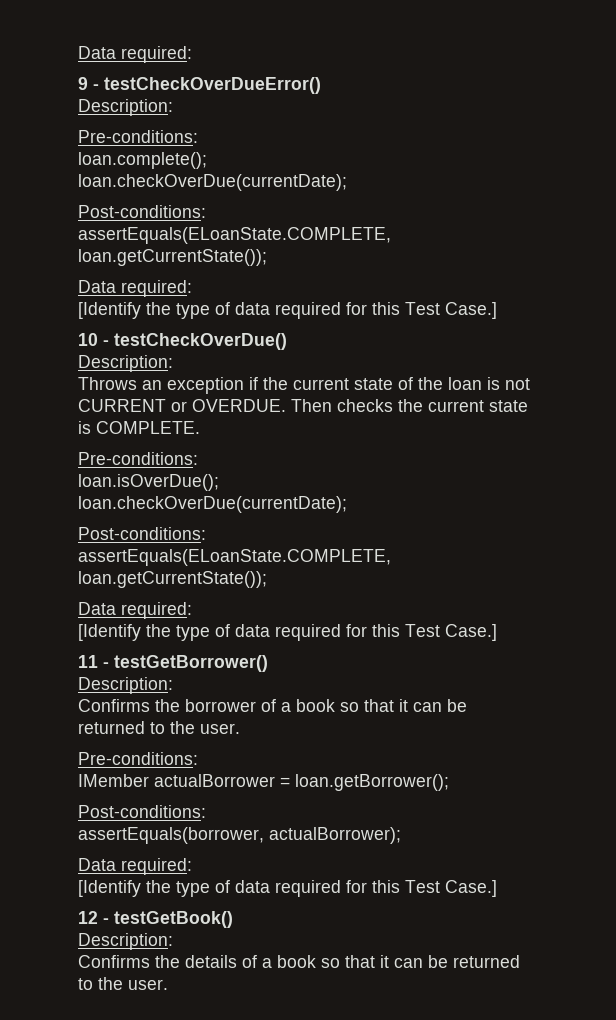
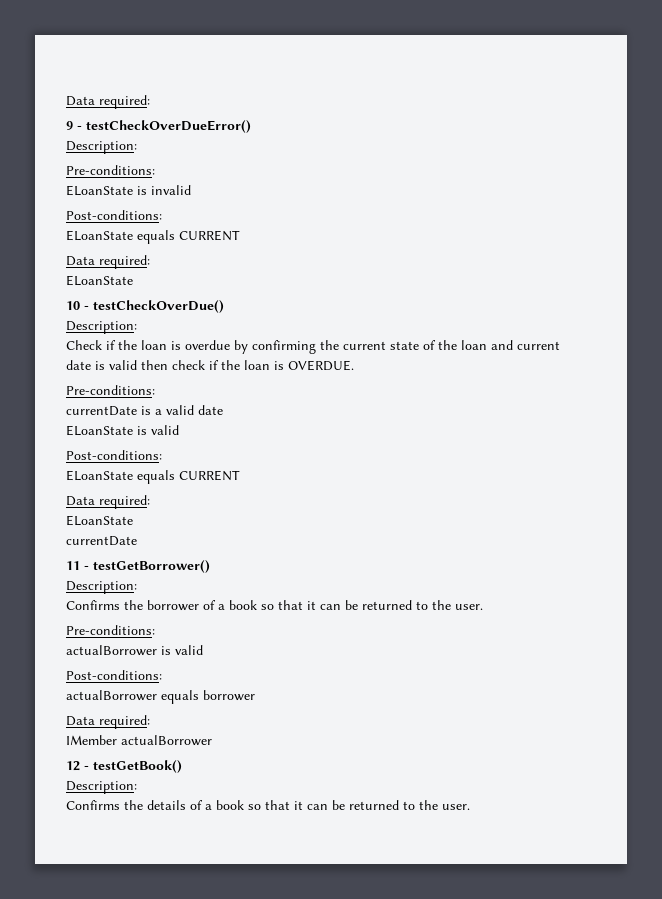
- loan.complete();
- loan.checkOverDue(currentDate);
+ ELoanState is invalid
  Post-conditions:
- assertEquals(ELoanState.COMPLETE, loan.getCurrentState());
+ ELoanState equals CURRENT
  Data required:
- [Identify the type of data required for this Test Case.]
+ ELoanState
  10 - testCheckOverDue()
  Description:
- Throws an exception if the current state of the loan is not CURRENT or OVERDUE. Then checks the current state is COMPLETE.
+ Check if the loan is overdue by confirming the current state of the loan and current date is valid then check if the loan is OVERDUE.
  Pre-conditions:
- loan.isOverDue();
- loan.checkOverDue(currentDate);
+ currentDate is a valid date
+ ELoanState is valid
  Post-conditions:
- assertEquals(ELoanState.COMPLETE, loan.getCurrentState());
+ ELoanState equals CURRENT
  Data required:
- [Identify the type of data required for this Test Case.]
+ ELoanState
+ currentDate
- IMember actualBorrower = loan.getBorrower();
+ actualBorrower is valid
  Post-conditions:
- assertEquals(borrower, actualBorrower);
+ actualBorrower equals borrower
  Data required:
- [Identify the type of data required for this Test Case.]
+ IMember actualBorrower

